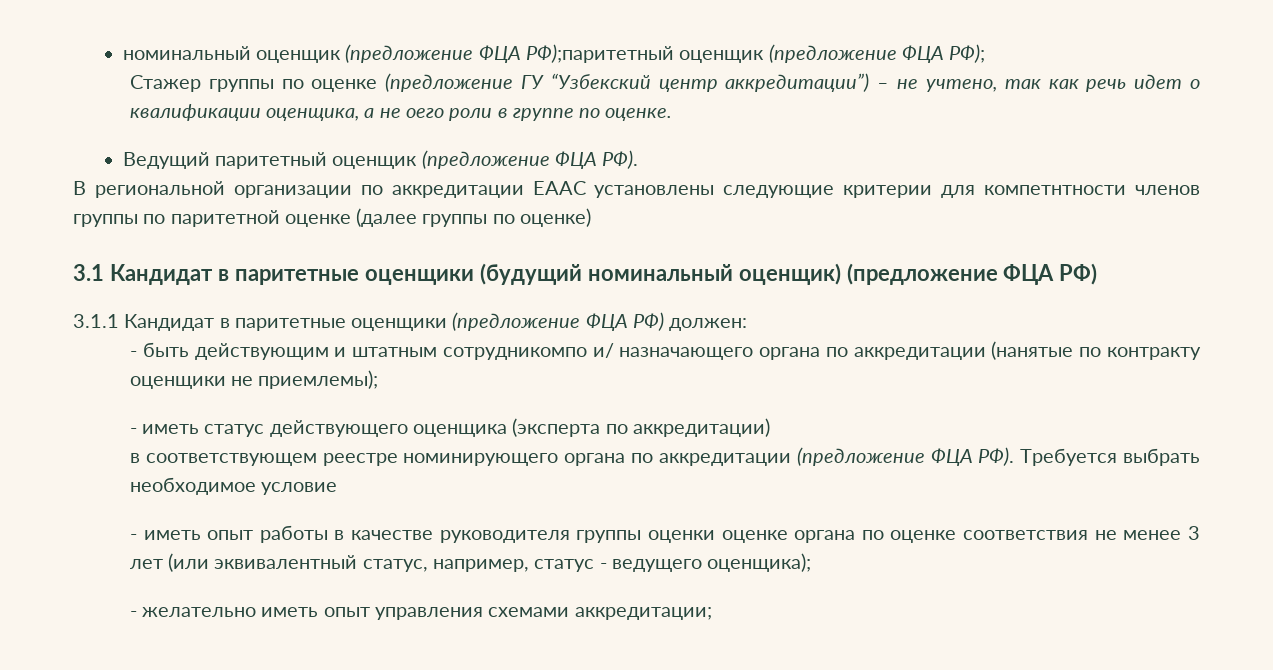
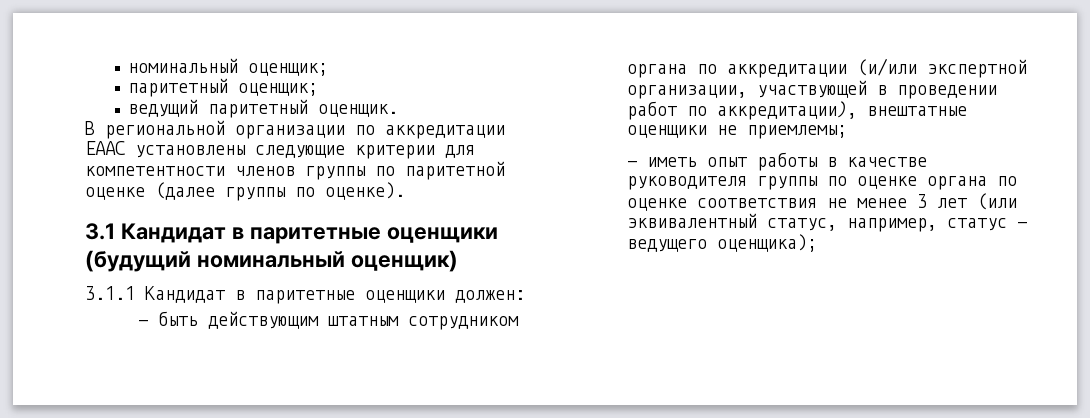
- номинальный оценщик (предложение ФЦА РФ);паритетный оценщик (предложение ФЦА РФ);
- Стажер группы по оценке (предложение ГУ “Узбекский центр аккредитации”) – не учтено, так как речь идет о квалификации оценщика, а не оего роли в группе по оценке.
- Ведущий паритетный оценщик (предложение ФЦА РФ).
+ номинальный оценщик;
+ паритетный оценщик;
+ ведущий паритетный оценщик.
- В региональной организации по аккредитации ЕААС установлены следующие критерии для компетнтности членов группы по паритетной оценке (далее группы по оценке)
+ В региональной организации по аккредитации ЕААС установлены следующие критерии для компетентности членов группы по паритетной оценке (далее группы по оценке).
- 3.1 Кандидат в паритетные оценщики (будущий номинальный оценщик) (предложение ФЦА РФ)
+ 3.1 Кандидат в паритетные оценщики (будущий номинальный оценщик)
- 3.1.1 Кандидат в паритетные оценщики (предложение ФЦА РФ) должен:
+ 3.1.1 Кандидат в паритетные оценщики должен:
- - быть действующим и штатным сотрудникомпо и/ назначающего органа по аккредитации (нанятые по контракту оценщики не приемлемы);
- - иметь статус действующего оценщика (эксперта по аккредитации)
- в соответствующем реестре номинирующего органа по аккредитации (предложение ФЦА РФ). Требуется выбрать необходимое условие
+ - быть действующим штатным сотрудником органа по аккредитации (и/или экспертной организации, участвующей в проведении работ по аккредитации), внештатные оценщики не приемлемы;
- - иметь опыт работы в качестве руководителя группы оценки оценке органа по оценке соответствия не менее 3 лет (или эквивалентный статус, например, статус - ведущего оценщика);
+ - иметь опыт работы в качестве руководителя группы по оценке органа по оценке соответствия не менее 3 лет (или эквивалентный статус, например, статус - ведущего оценщика);
- - желательно иметь опыт управления схемами аккредитации;

